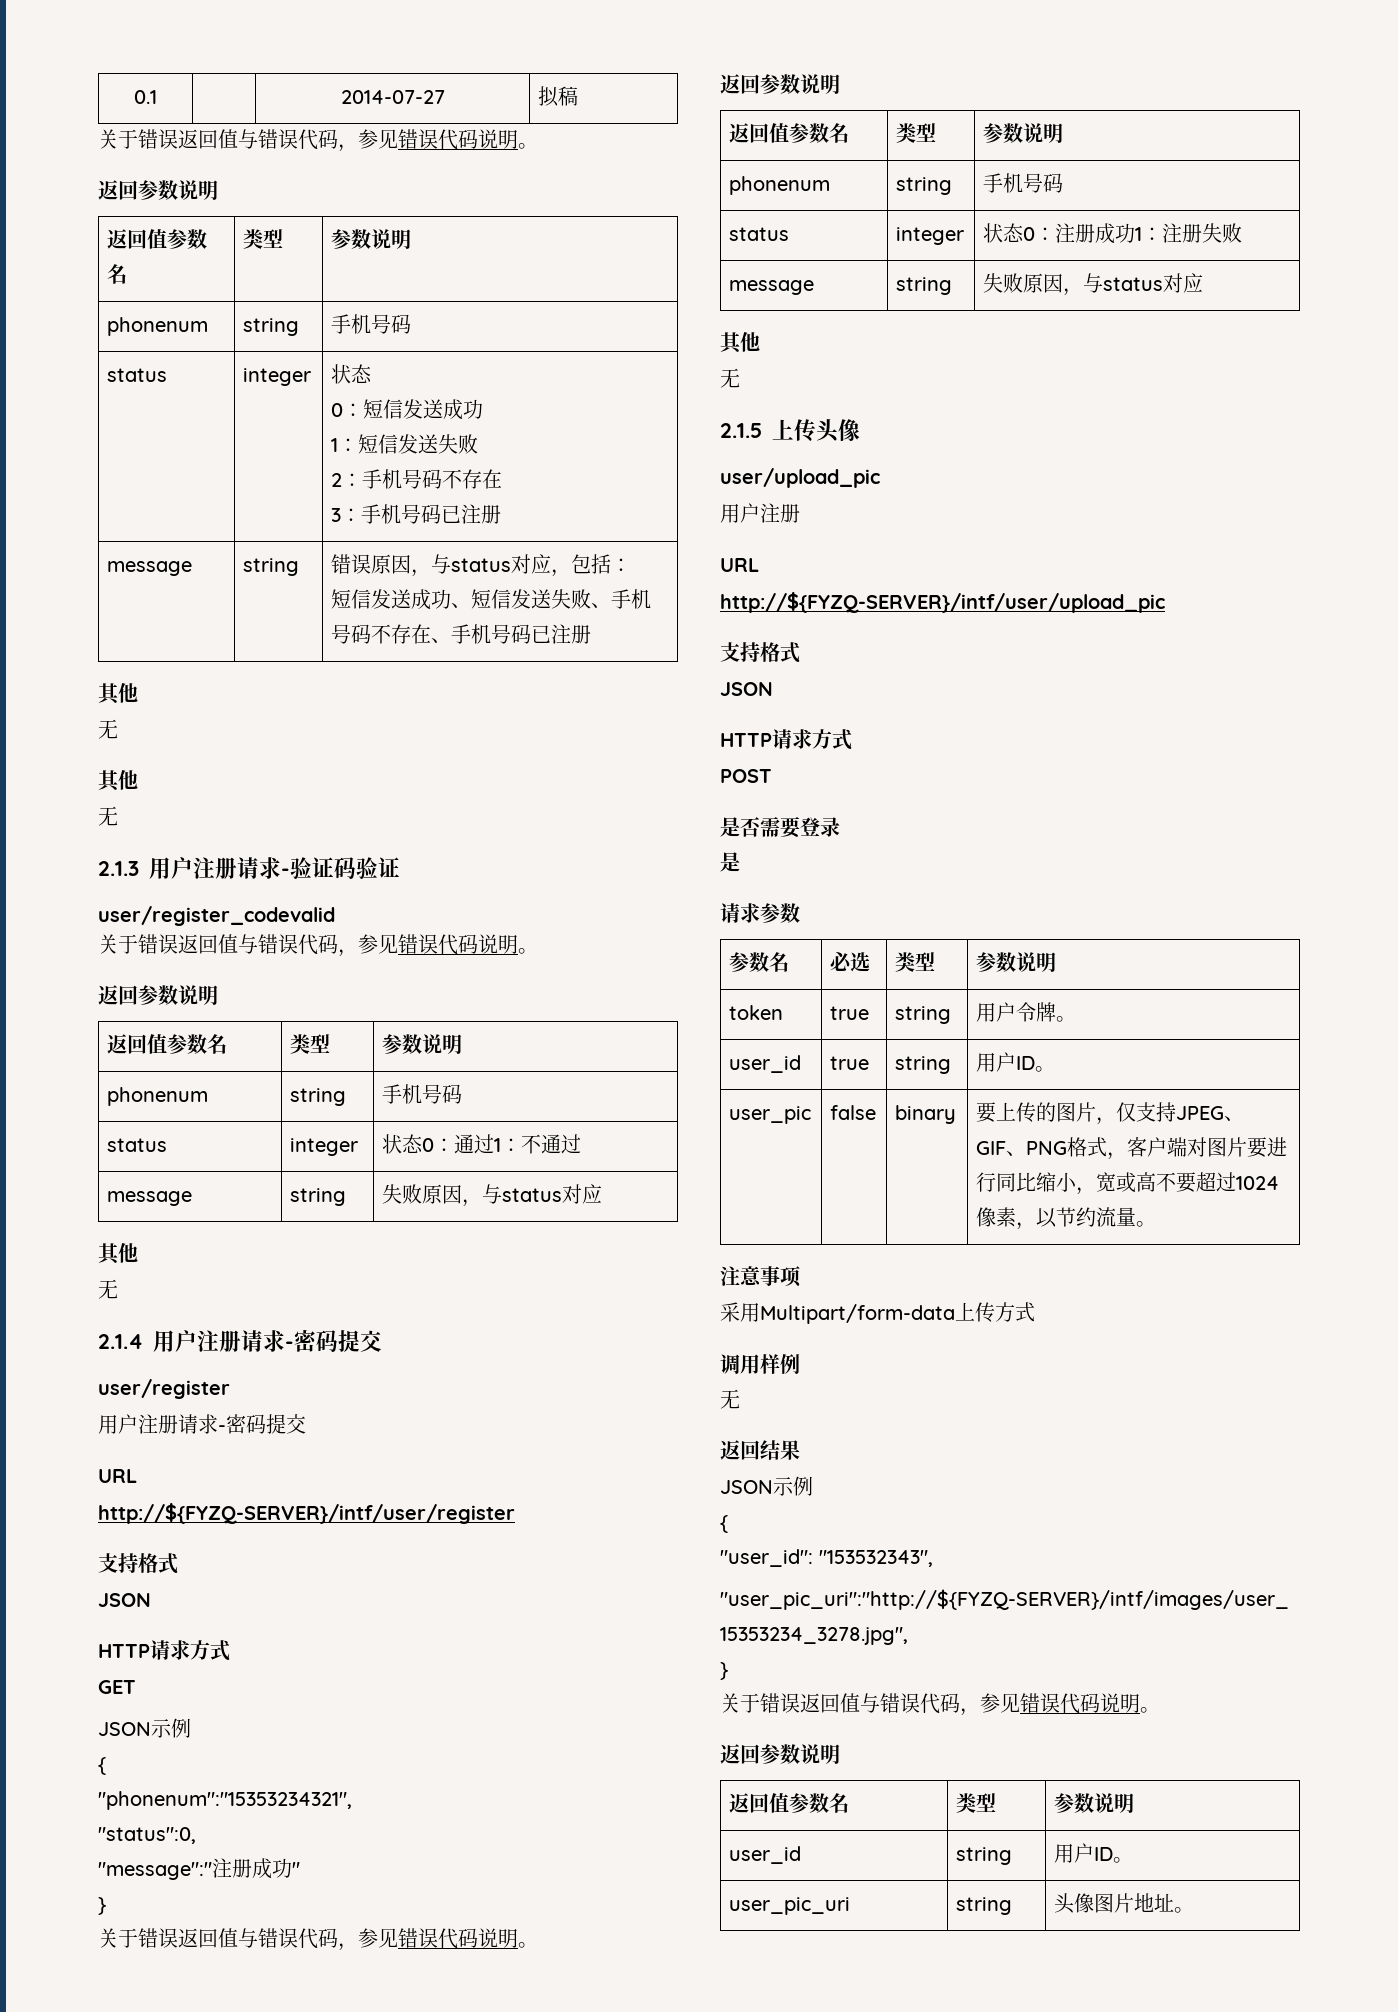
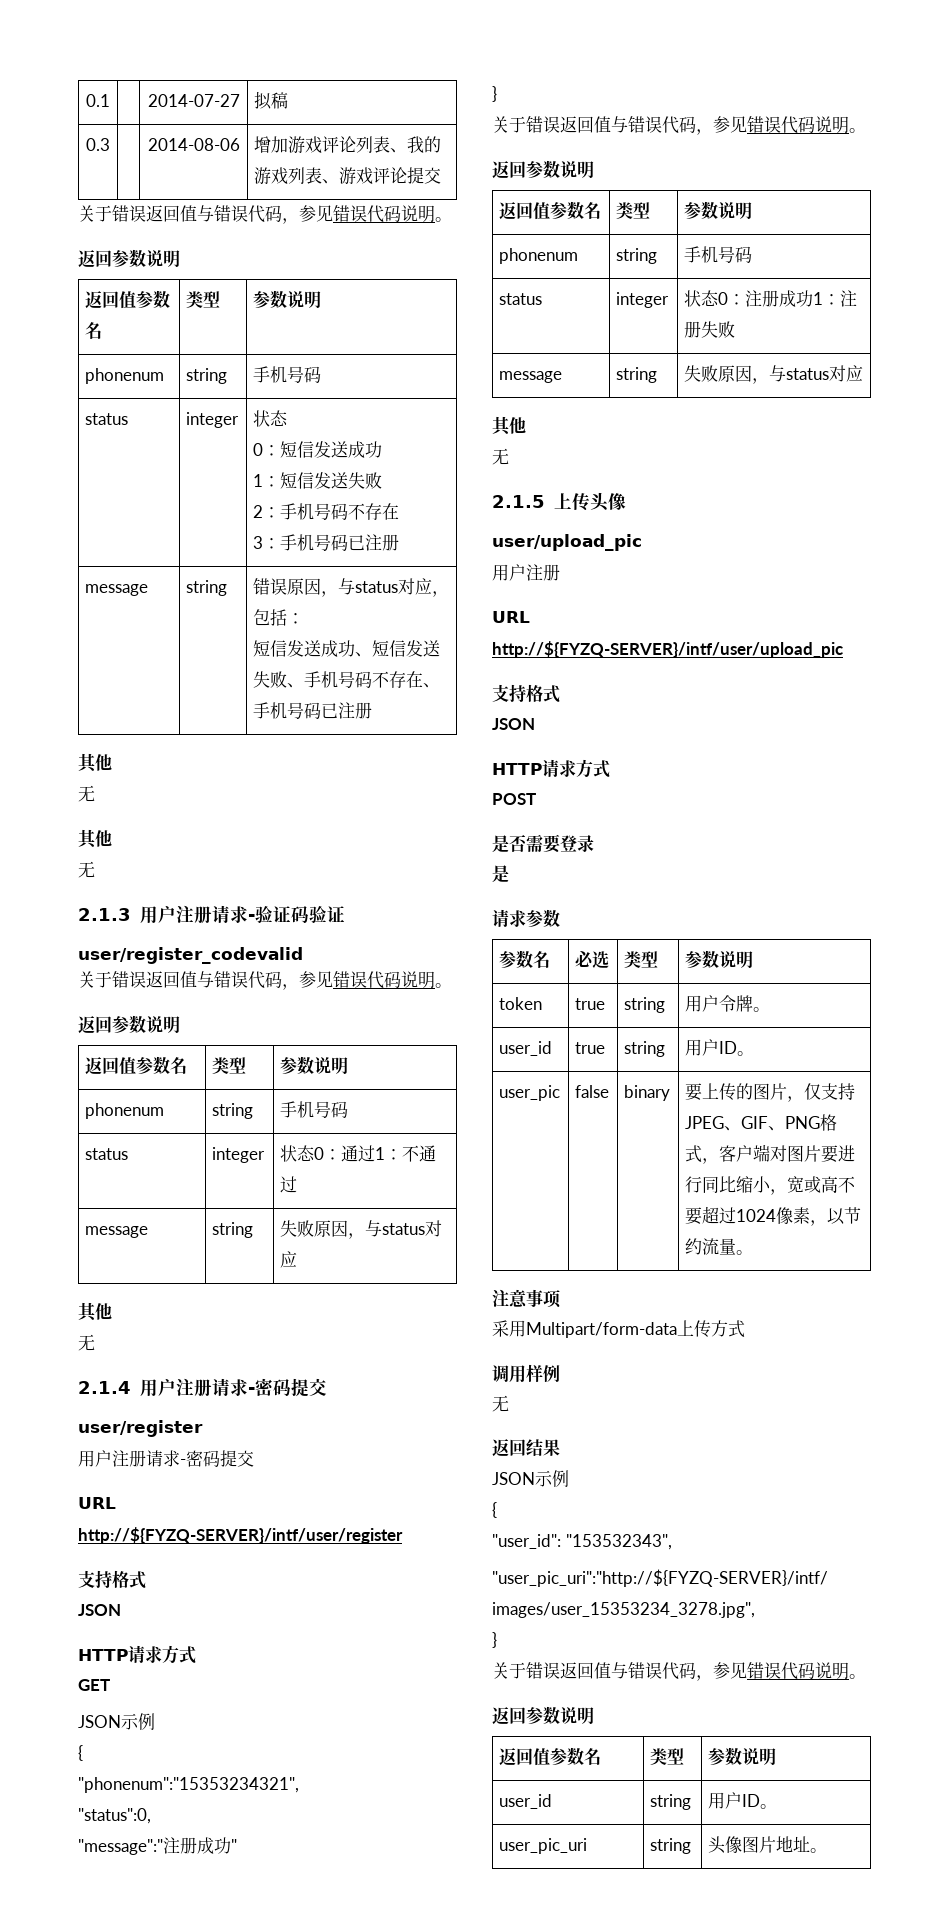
+ 0.3 | | 2014-08-06 | 增加游戏评论列表、我的游戏列表、游戏评论提交

